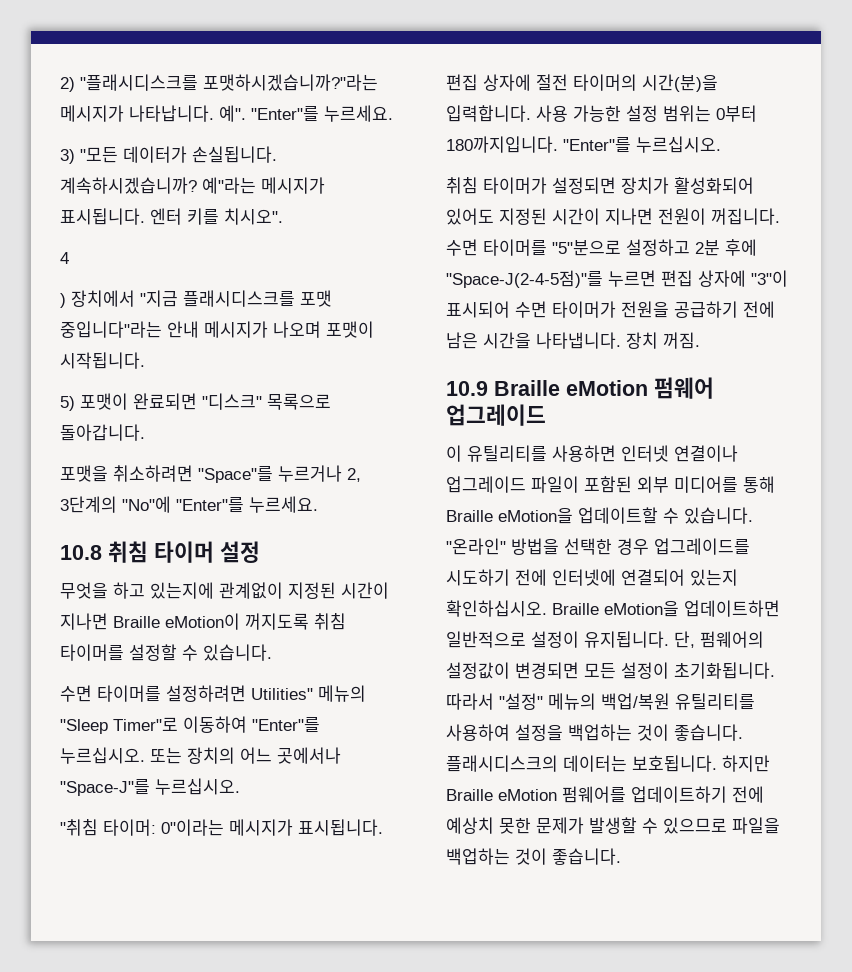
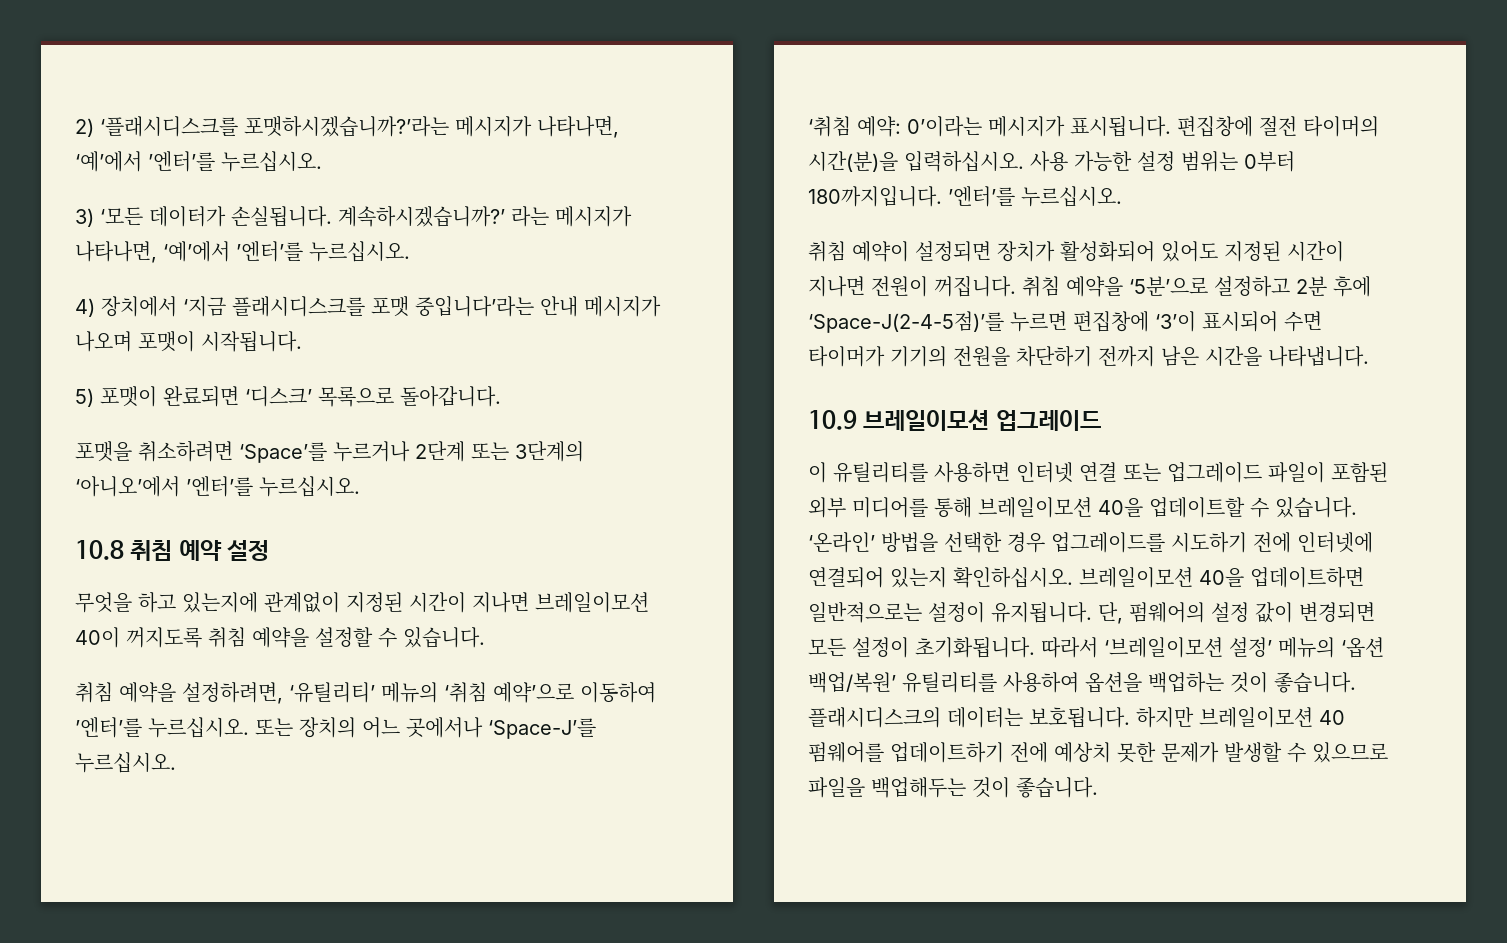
- 2) "플래시디스크를 포맷하시겠습니까?"라는 메시지가 나타납니다. 예". "Enter"를 누르세요.
+ 2) ‘플래시디스크를 포맷하시겠습니까?’라는 메시지가 나타나면, ‘예’에서 ’엔터’를 누르십시오.
- 3) "모든 데이터가 손실됩니다.
+ 3) ‘모든 데이터가 손실됩니다.
- 계속하시겠습니까? 예"라는 메시지가 표시됩니다. 엔터 키를 치시오".
- 4
- ) 장치에서 "지금 플래시디스크를 포맷 중입니다"라는 안내 메시지가 나오며 포맷이 시작됩니다.
+ 계속하시겠습니까?’ 라는 메시지가 나타나면, ‘예’에서 ’엔터’를 누르십시오.
+ 4) 장치에서 ‘지금 플래시디스크를 포맷 중입니다’라는 안내 메시지가 나오며 포맷이 시작됩니다.
- 5) 포맷이 완료되면 "디스크" 목록으로 돌아갑니다.
+ 5) 포맷이 완료되면 ‘디스크’ 목록으로 돌아갑니다.
- 포맷을 취소하려면 "Space"를 누르거나 2, 3단계의 "No"에 "Enter"를 누르세요.
+ 포맷을 취소하려면 ‘Space’를 누르거나 2단계 또는 3단계의 ‘아니오’에서 ’엔터’를 누르십시오.
- 10.8 취침 타이머 설정
+ 10.8 취침 예약 설정
- 무엇을 하고 있는지에 관계없이 지정된 시간이 지나면 Braille eMotion이 꺼지도록 취침 타이머를 설정할 수 있습니다.
+ 무엇을 하고 있는지에 관계없이 지정된 시간이 지나면 브레일이모션 40이 꺼지도록 취침 예약을 설정할 수 있습니다.
- 수면 타이머를 설정하려면 Utilities" 메뉴의 "Sleep Timer"로 이동하여 "Enter"를 누르십시오.
+ 취침 예약을 설정하려면, ‘유틸리티’ 메뉴의 ‘취침 예약’으로 이동하여 ’엔터’를 누르십시오.
- 또는 장치의 어느 곳에서나 "Space-J"를 누르십시오.
- "취침 타이머: 0"이라는 메시지가 표시됩니다. 편집 상자에 절전 타이머의 시간(분)을 입력합니다.
+ 또는 장치의 어느 곳에서나 ‘Space-J’를 누르십시오.
+ ‘취침 예약: 0’이라는 메시지가 표시됩니다. 편집창에 절전 타이머의 시간(분)을 입력하십시오.
- 사용 가능한 설정 범위는 0부터 180까지입니다. "Enter"를 누르십시오.
+ 사용 가능한 설정 범위는 0부터 180까지입니다. ’엔터’를 누르십시오.
- 취침 타이머가 설정되면 장치가 활성화되어 있어도 지정된 시간이 지나면 전원이 꺼집니다.
+ 취침 예약이 설정되면 장치가 활성화되어 있어도 지정된 시간이 지나면 전원이 꺼집니다.
- 수면 타이머를 "5"분으로 설정하고 2분 후에 "Space-J(2-4-5점)"를 누르면 편집 상자에 "3"이 표시되어 수면 타이머가 전원을 공급하기 전에 남은 시간을 나타냅니다. 장치 꺼짐.
+ 취침 예약을 ‘5분’으로 설정하고 2분 후에 ‘Space-J(2-4-5점)’를 누르면 편집창에 ‘3’이 표시되어 수면 타이머가 기기의 전원을 차단하기 전까지 남은 시간을 나타냅니다.
- 10.9 Braille eMotion 펌웨어 업그레이드
+ 10.9 브레일이모션 업그레이드
- 이 유틸리티를 사용하면 인터넷 연결이나 업그레이드 파일이 포함된 외부 미디어를 통해 Braille eMotion을 업데이트할 수 있습니다.
+ 이 유틸리티를 사용하면 인터넷 연결 또는 업그레이드 파일이 포함된 외부 미디어를 통해 브레일이모션 40을 업데이트할 수 있습니다.
- "온라인" 방법을 선택한 경우 업그레이드를 시도하기 전에 인터넷에 연결되어 있는지 확인하십시오.
+ ‘온라인’ 방법을 선택한 경우 업그레이드를 시도하기 전에 인터넷에 연결되어 있는지 확인하십시오.
- Braille eMotion을 업데이트하면 일반적으로 설정이 유지됩니다.
+ 브레일이모션 40을 업데이트하면 일반적으로는 설정이 유지됩니다.
- 단, 펌웨어의 설정값이 변경되면 모든 설정이 초기화됩니다.
+ 단, 펌웨어의 설정 값이 변경되면 모든 설정이 초기화됩니다.
- 따라서 "설정" 메뉴의 백업/복원 유틸리티를 사용하여 설정을 백업하는 것이 좋습니다.
+ 따라서 ‘브레일이모션 설정’ 메뉴의 ‘옵션 백업/복원’ 유틸리티를 사용하여 옵션을 백업하는 것이 좋습니다.
- 하지만 Braille eMotion 펌웨어를 업데이트하기 전에 예상치 못한 문제가 발생할 수 있으므로 파일을 백업하는 것이 좋습니다.
+ 하지만 브레일이모션 40 펌웨어를 업데이트하기 전에 예상치 못한 문제가 발생할 수 있으므로 파일을 백업해두는 것이 좋습니다.

